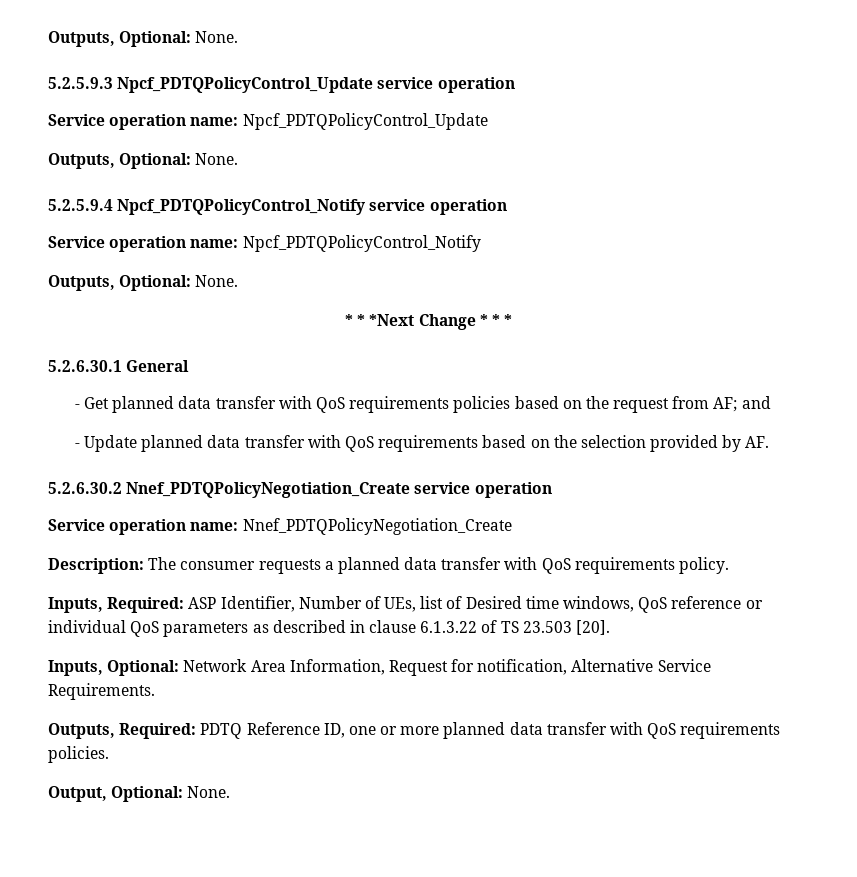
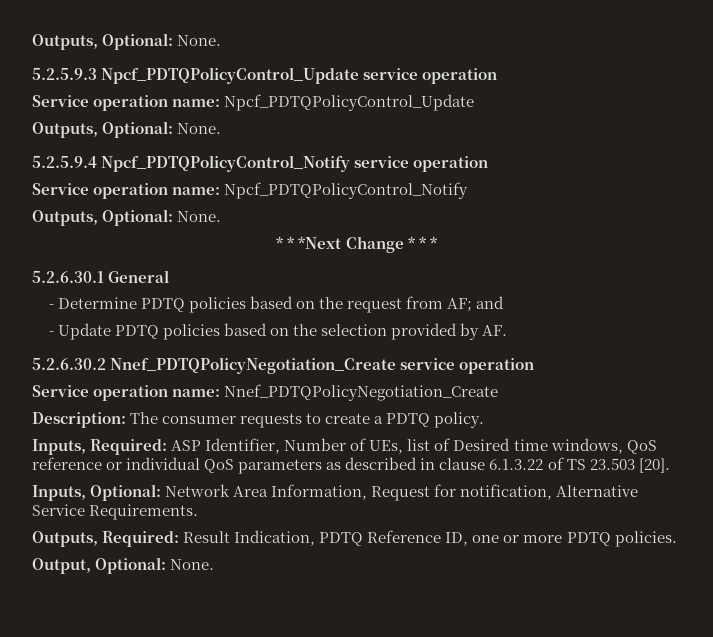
- - Get planned data transfer with QoS requirements policies based on the request from AF; and
+ - Determine PDTQ policies based on the request from AF; and
- - Update planned data transfer with QoS requirements based on the selection provided by AF.
+ - Update PDTQ policies based on the selection provided by AF.
- Description: The consumer requests a planned data transfer with QoS requirements policy.
+ Description: The consumer requests to create a PDTQ policy.
- Outputs, Required: PDTQ Reference ID, one or more planned data transfer with QoS requirements policies.
+ Outputs, Required: Result Indication, PDTQ Reference ID, one or more PDTQ policies.

